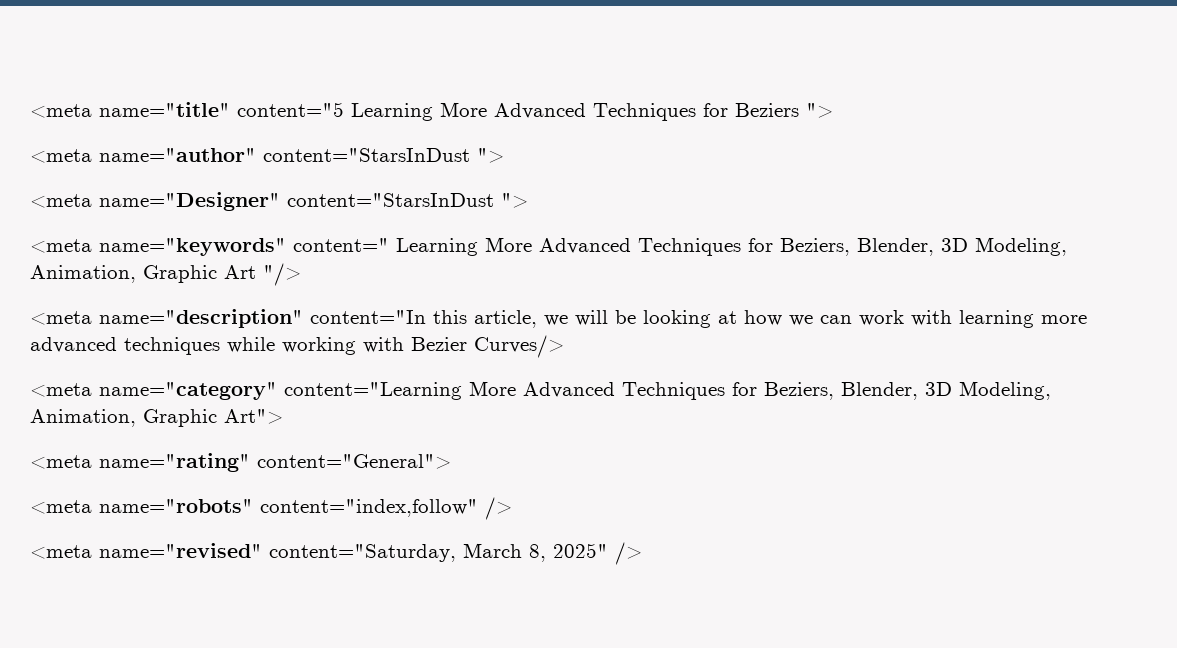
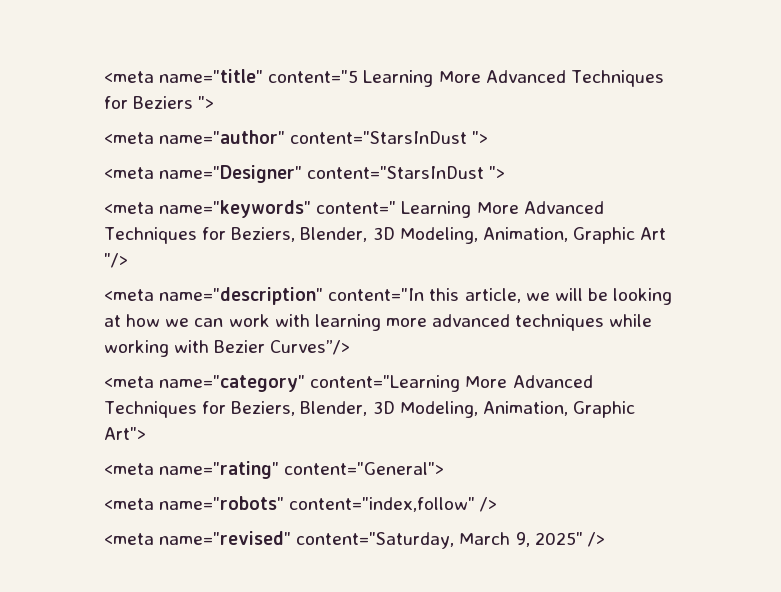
- <meta name="description" content="In this article, we will be looking at how we can work with learning more advanced techniques while working with Bezier Curves/>
+ <meta name="description" content="In this article, we will be looking at how we can work with learning more advanced techniques while working with Bezier Curves”/>
- <meta name="revised" content="Saturday, March 8, 2025" />
+ <meta name="revised" content="Saturday, March 9, 2025" />

